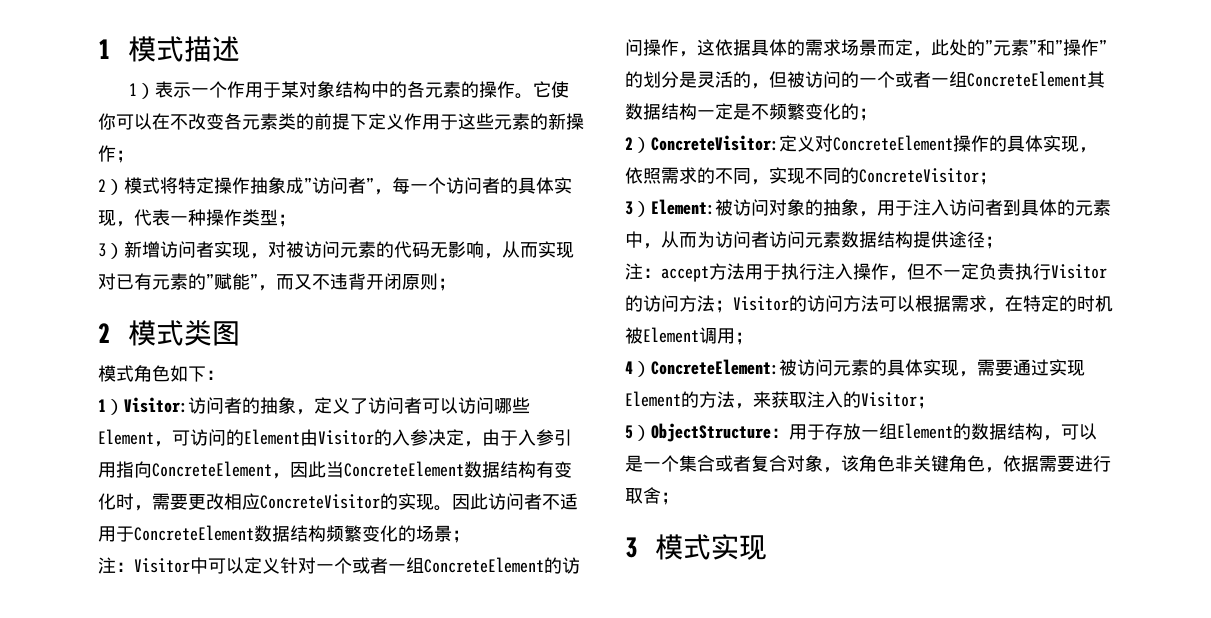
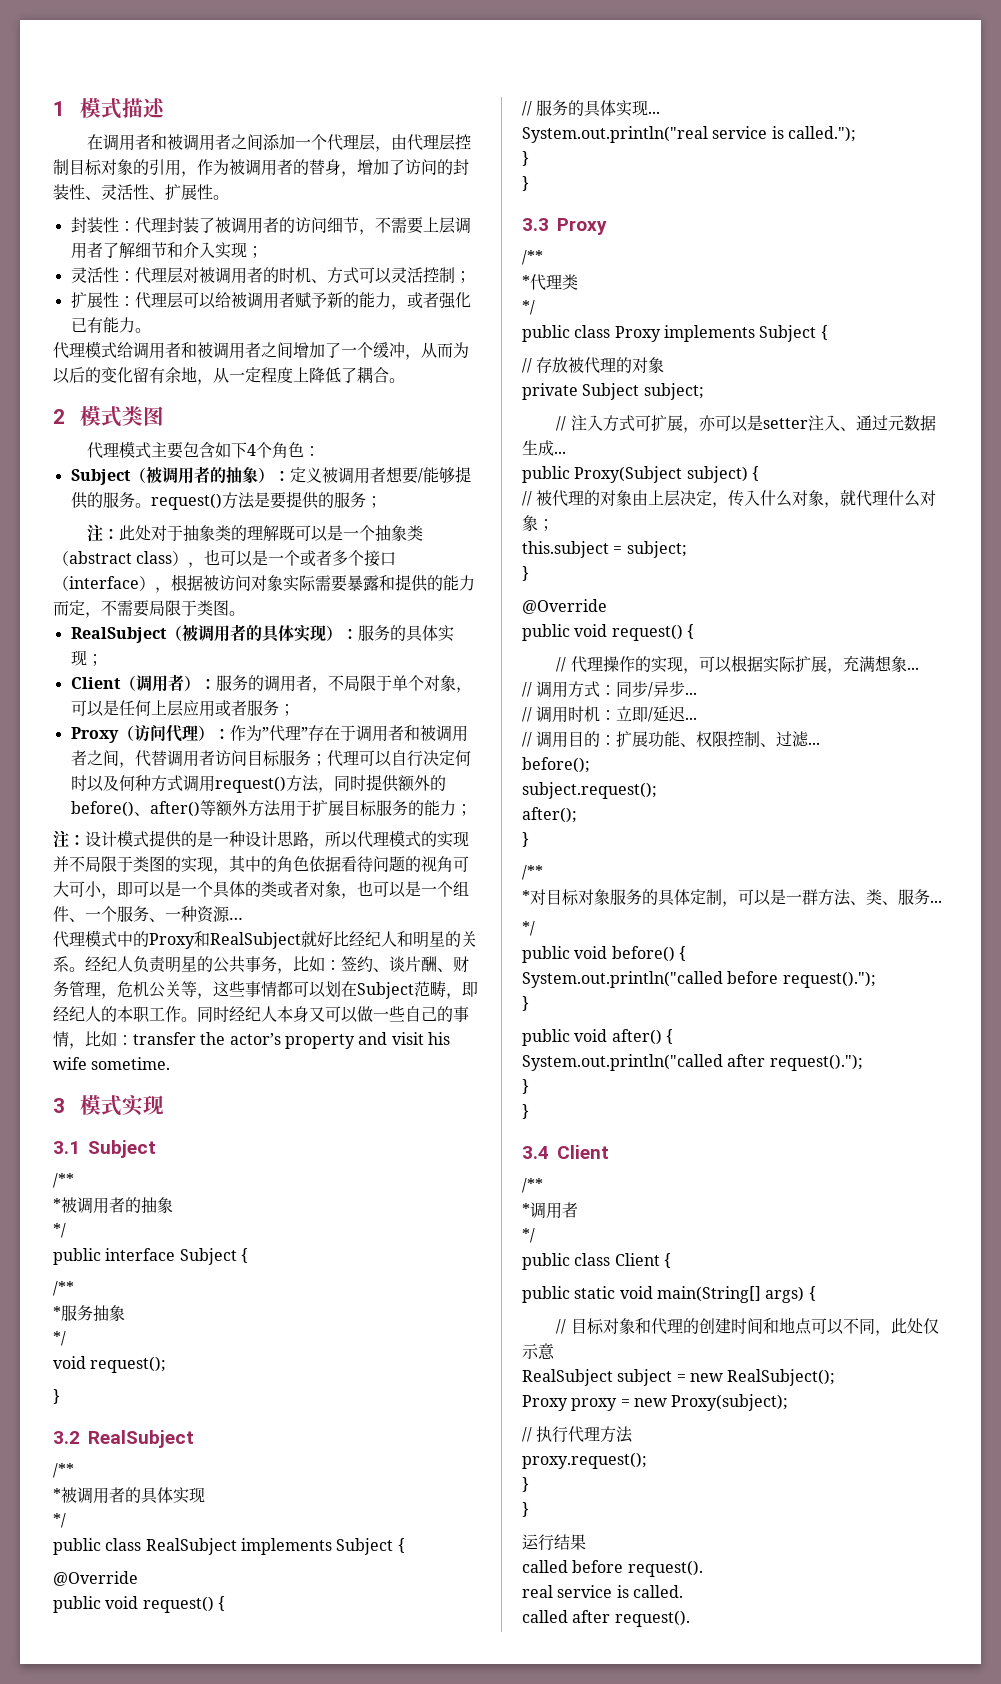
- 1）表示一个作用于某对象结构中的各元素的操作。它使你可以在不改变各元素类的前提下定义作用于这些元素的新操作；
- 2）模式将特定操作抽象成”访问者”，每一个访问者的具体实现，代表一种操作类型；
- 3）新增访问者实现，对被访问元素的代码无影响，从而实现对已有元素的”赋能”，而又不违背开闭原则；
+ 在调用者和被调用者之间添加一个代理层，由代理层控制目标对象的引用，作为被调用者的替身，增加了访问的封装性、灵活性、扩展性。
+ 封装性：代理封装了被调用者的访问细节，不需要上层调用者了解细节和介入实现；
+ 灵活性：代理层对被调用者的时机、方式可以灵活控制；
+ 扩展性：代理层可以给被调用者赋予新的能力，或者强化已有能力。
+ 代理模式给调用者和被调用者之间增加了一个缓冲，从而为以后的变化留有余地，从一定程度上降低了耦合。
  2模式类图
- 模式角色如下：
- 1）Visitor:访问者的抽象，定义了访问者可以访问哪些Element，可访问的Element由Visitor的入参决定，由于入参引用指向ConcreteElement，因此当ConcreteElement数据结构有变化时，需要更改相应ConcreteVisitor的实现。因此访问者不适用于ConcreteElement数据结构频繁变化的场景；
- 注：Visitor中可以定义针对一个或者一组ConcreteElement的访问操作，这依据具体的需求场景而定，此处的”元素”和”操作”的划分是灵活的，但被访问的一个或者一组ConcreteElement其数据结构一定是不频繁变化的；
- 2）ConcreteVisitor:定义对ConcreteElement操作的具体实现，依照需求的不同，实现不同的ConcreteVisitor；
- 3）Element:被访问对象的抽象，用于注入访问者到具体的元素中，从而为访问者访问元素数据结构提供途径；
- 注：accept方法用于执行注入操作，但不一定负责执行Visitor的访问方法；Visitor的访问方法可以根据需求，在特定的时机被Element调用；
- 4）ConcreteElement:被访问元素的具体实现，需要通过实现Element的方法，来获取注入的Visitor；
- 5）ObjectStructure：用于存放一组Element的数据结构，可以是一个集合或者复合对象，该角色非关键角色，依据需要进行取舍；
+ 代理模式主要包含如下4个角色：
+ Subject（被调用者的抽象）：定义被调用者想要/能够提供的服务。request()方法是要提供的服务；
+ 注：此处对于抽象类的理解既可以是一个抽象类（abstract class），也可以是一个或者多个接口（interface），根据被访问对象实际需要暴露和提供的能力而定，不需要局限于类图。
+ RealSubject（被调用者的具体实现）：服务的具体实现；
+ Client（调用者）：服务的调用者，不局限于单个对象，可以是任何上层应用或者服务；
+ Proxy（访问代理）：作为”代理”存在于调用者和被调用者之间，代替调用者访问目标服务；代理可以自行决定何时以及何种方式调用request()方法，同时提供额外的before()、after()等额外方法用于扩展目标服务的能力；
+ 注：设计模式提供的是一种设计思路，所以代理模式的实现并不局限于类图的实现，其中的角色依据看待问题的视角可大可小，即可以是一个具体的类或者对象，也可以是一个组件、一个服务、一种资源…
+ 代理模式中的Proxy和RealSubject就好比经纪人和明星的关系。经纪人负责明星的公共事务，比如：签约、谈片酬、财务管理，危机公关等，这些事情都可以划在Subject范畴，即经纪人的本职工作。同时经纪人本身又可以做一些自己的事情，比如：transfer the actor’s property and visit his wife sometime.
  3模式实现
+ 3.1 Subject
+ /**
+ *被调用者的抽象
+ */
+ public interface Subject {
+ /**
+ *服务抽象
+ */
+ void request();
+ }
+ 3.2 RealSubject
+ /**
+ *被调用者的具体实现
+ */
+ public class RealSubject implements Subject {
+ @Override
+ public void request() {
+ // 服务的具体实现...
+ System.out.println("real service is called.");
+ }
+ }
+ 3.3 Proxy
+ /**
+ *代理类
+ */
+ public class Proxy implements Subject {
+ // 存放被代理的对象
+ private Subject subject;
+ // 注入方式可扩展，亦可以是setter注入、通过元数据生成...
+ public Proxy(Subject subject) {
+ // 被代理的对象由上层决定，传入什么对象，就代理什么对象；
+ this.subject = subject;
+ }
+ @Override
+ public void request() {
+ // 代理操作的实现，可以根据实际扩展，充满想象...
+ // 调用方式：同步/异步...
+ // 调用时机：立即/延迟...
+ // 调用目的：扩展功能、权限控制、过滤...
+ before();
+ subject.request();
+ after();
+ }
+ /**
+ *对目标对象服务的具体定制，可以是一群方法、类、服务...
+ */
+ public void before() {
+ System.out.println("called before request().");
+ }
+ public void after() {
+ System.out.println("called after request().");
+ }
+ }
+ 3.4 Client
+ /**
+ *调用者
+ */
+ public class Client {
+ public static void main(String[] args) {
+ // 目标对象和代理的创建时间和地点可以不同，此处仅示意
+ RealSubject subject = new RealSubject();
+ Proxy proxy = new Proxy(subject);
+ // 执行代理方法
+ proxy.request();
+ }
+ }
+ 运行结果
+ called before request().
+ real service is called.
+ called after request().

